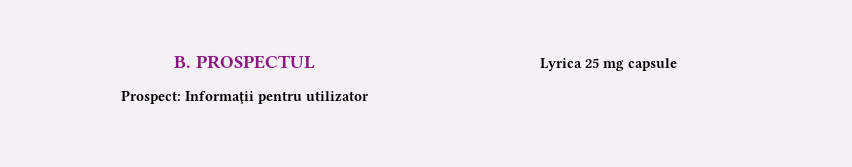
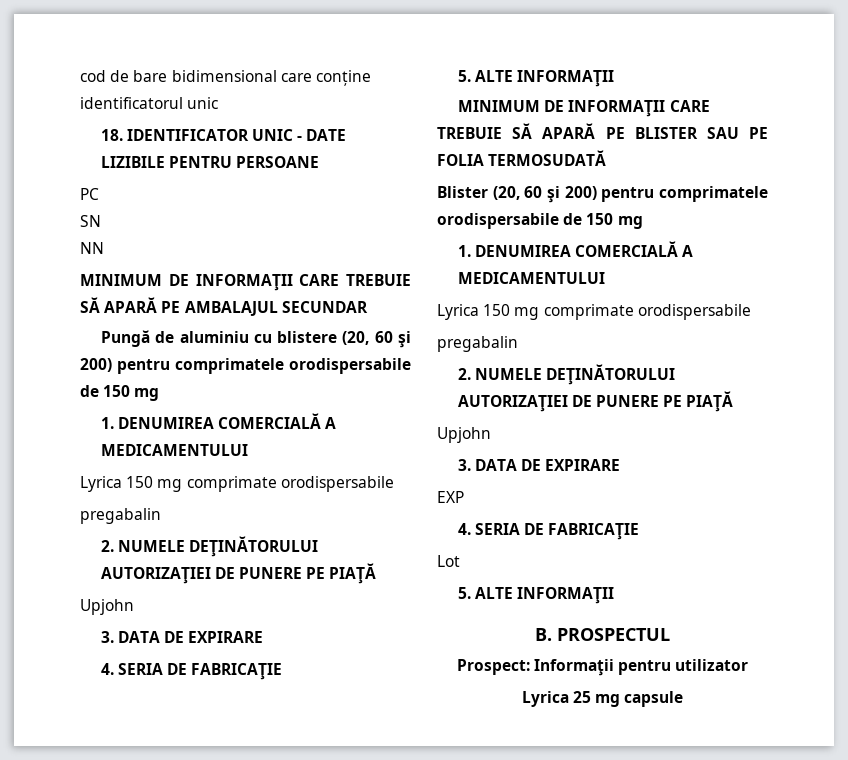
+ cod de bare bidimensional care conține identificatorul unic
+ 18. IDENTIFICATOR UNIC - DATE LIZIBILE PENTRU PERSOANE
+ PC
+ SN
+ NN
+ MINIMUM DE INFORMAŢII CARE TREBUIE SĂ APARĂ PE AMBALAJUL SECUNDAR
+ Pungă de aluminiu cu blistere (20, 60 şi 200) pentru comprimatele orodispersabile de 150 mg
+ 1. DENUMIREA COMERCIALĂ A MEDICAMENTULUI
+ Lyrica 150 mg comprimate orodispersabile
+ pregabalin
+ 2. NUMELE DEŢINĂTORULUI AUTORIZAŢIEI DE PUNERE PE PIAŢĂ
+ Upjohn
+ 3. DATA DE EXPIRARE
+ 4. SERIA DE FABRICAŢIE
+ 5. ALTE INFORMAŢII
+ MINIMUM DE INFORMAŢII CARE TREBUIE SĂ APARĂ PE BLISTER SAU PE FOLIA TERMOSUDATĂ
+ Blister (20, 60 şi 200) pentru comprimatele orodispersabile de 150 mg
+ 1. DENUMIREA COMERCIALĂ A MEDICAMENTULUI
+ Lyrica 150 mg comprimate orodispersabile
+ pregabalin
+ 2. NUMELE DEŢINĂTORULUI AUTORIZAŢIEI DE PUNERE PE PIAŢĂ
+ Upjohn
+ 3. DATA DE EXPIRARE
+ EXP
+ 4. SERIA DE FABRICAŢIE
+ Lot
+ 5. ALTE INFORMAŢII

